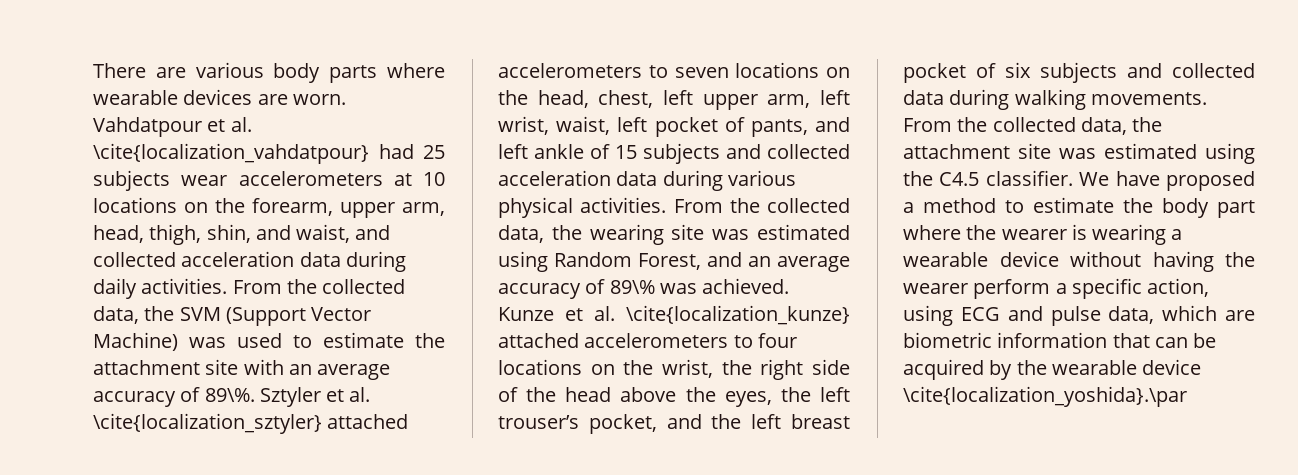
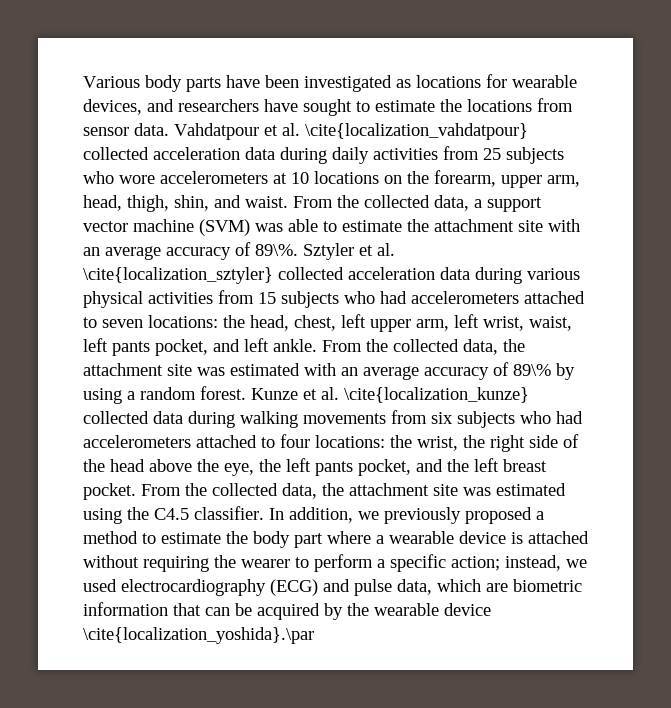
- There are various body parts where wearable devices are worn. Vahdatpour et al. \cite{localization_vahdatpour} had 25 subjects wear accelerometers at 10 locations on the forearm, upper arm, head, thigh, shin, and waist, and collected acceleration data during daily activities. From the collected data, the SVM (Support Vector Machine) was used to estimate the attachment site with an average accuracy of 89\%.
+ Various body parts have been investigated as locations for wearable devices, and researchers have sought to estimate the locations from sensor data. Vahdatpour et al. \cite{localization_vahdatpour} collected acceleration data during daily activities from 25 subjects who wore accelerometers at 10 locations on the forearm, upper arm, head, thigh, shin, and waist. From the collected data, a support vector machine (SVM) was able to estimate the attachment site with an average accuracy of 89\%.
- Sztyler et al. \cite{localization_sztyler} attached accelerometers to seven locations on the head, chest, left upper arm, left wrist, waist, left pocket of pants, and left ankle of 15 subjects and collected acceleration data during various physical activities. From the collected data, the wearing site was estimated using Random Forest, and an average accuracy of 89\% was achieved. Kunze et al. \cite{localization_kunze} attached accelerometers to four locations on the wrist, the right side of the head above the eyes, the left trouser’s pocket, and the left breast pocket of six subjects and collected data during walking movements.
+ Sztyler et al. \cite{localization_sztyler} collected acceleration data during various physical activities from 15 subjects who had accelerometers attached to seven locations: the head, chest, left upper arm, left wrist, waist, left pants pocket, and left ankle. From the collected data, the attachment site was estimated with an average accuracy of 89\% by using a random forest. Kunze et al. \cite{localization_kunze} collected data during walking movements from six subjects who had accelerometers attached to four locations: the wrist, the right side of the head above the eye, the left pants pocket, and the left breast pocket.
- We have proposed a method to estimate the body part where the wearer is wearing a wearable device without having the wearer perform a specific action, using ECG and pulse data, which are biometric information that can be acquired by the wearable device \cite{localization_yoshida}.\par
+ In addition, we previously proposed a method to estimate the body part where a wearable device is attached without requiring the wearer to perform a specific action; instead, we used electrocardiography (ECG) and pulse data, which are biometric information that can be acquired by the wearable device \cite{localization_yoshida}.\par

